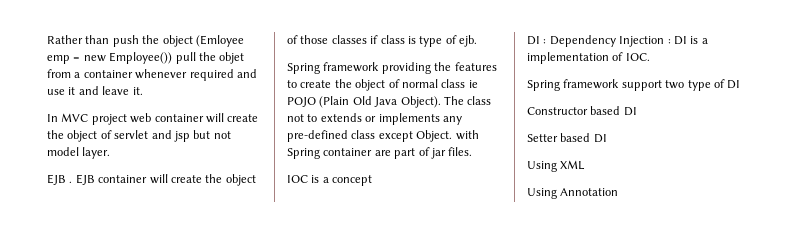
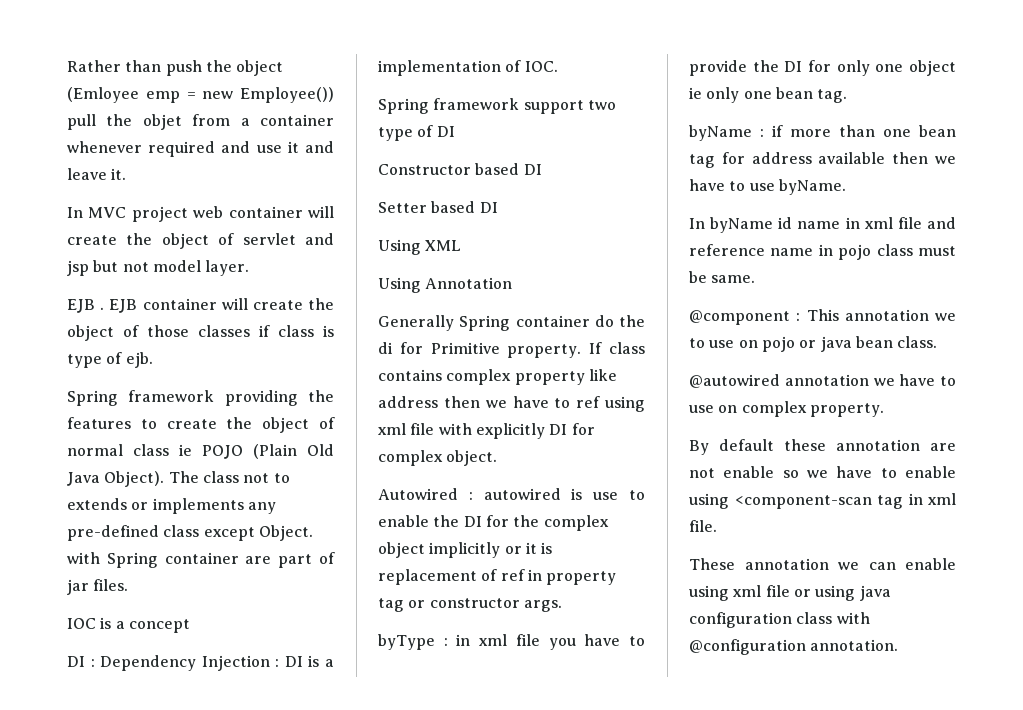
+ Generally Spring container do the di for Primitive property. If class contains complex property like address then we have to ref using xml file with explicitly DI for complex object.
+ Autowired : autowired is use to enable the DI for the complex object implicitly or it is replacement of ref in property tag or constructor args.
+ byType : in xml file you have to provide the DI for only one object ie only one bean tag.
+ byName : if more than one bean tag for address available then we have to use byName.
+ In byName id name in xml file and reference name in pojo class must be same.
+ @component : This annotation we to use on pojo or java bean class.
+ @autowired annotation we have to use on complex property.
+ By default these annotation are not enable so we have to enable using <component-scan tag in xml file.
+ These annotation we can enable using xml file or using java configuration class with @configuration annotation.

